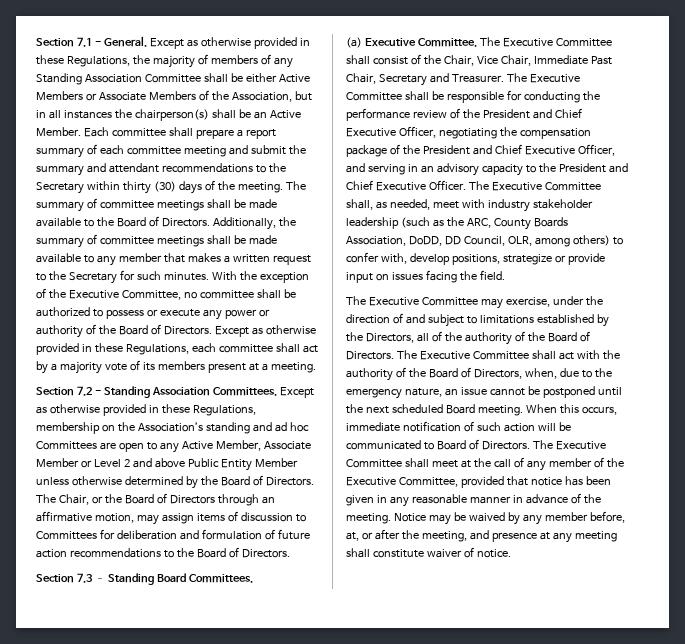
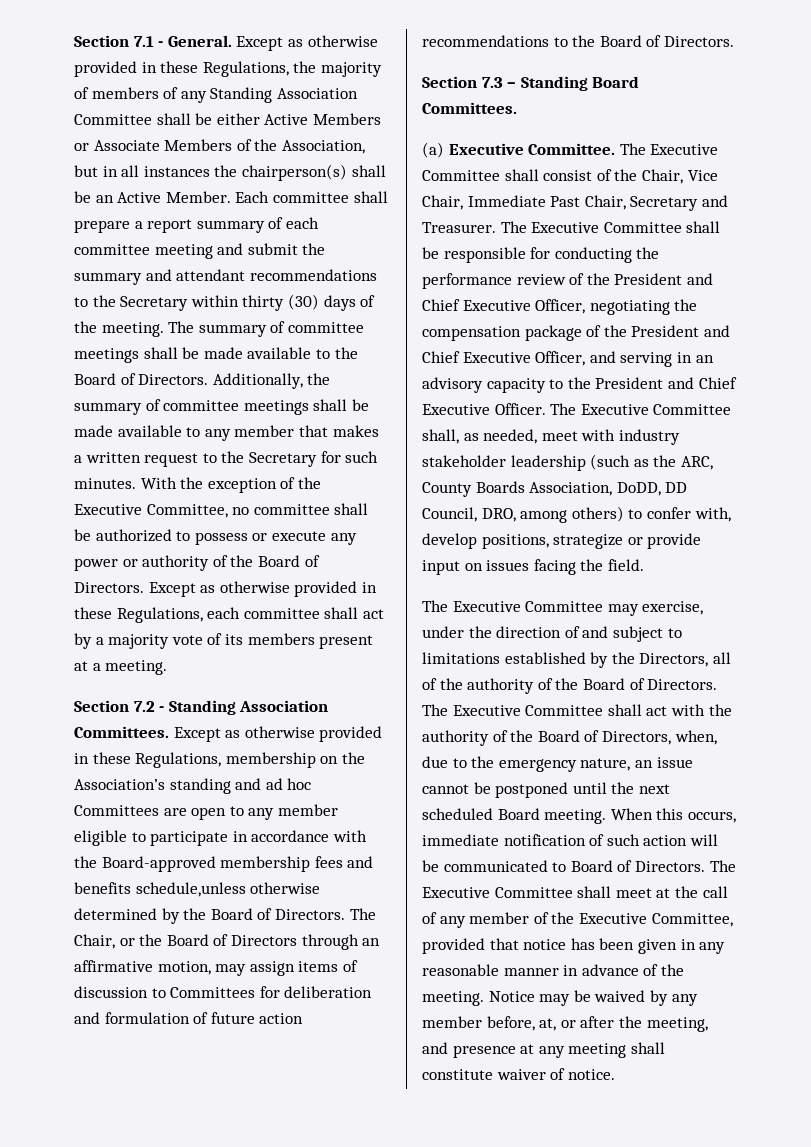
- Except as otherwise provided in these Regulations, membership on the Association’s standing and ad hoc Committees are open to any Active Member, Associate Member or Level 2 and above Public Entity Member unless otherwise determined by the Board of Directors.
+ Except as otherwise provided in these Regulations, membership on the Association’s standing and ad hoc Committees are open to any member eligible to participate in accordance with the Board-approved membership fees and benefits schedule,unless otherwise determined by the Board of Directors.
- The Executive Committee shall, as needed, meet with industry stakeholder leadership (such as the ARC, County Boards Association, DoDD, DD Council, OLR, among others) to confer with, develop positions, strategize or provide input on issues facing the field.
+ The Executive Committee shall, as needed, meet with industry stakeholder leadership (such as the ARC, County Boards Association, DoDD, DD Council, DRO, among others) to confer with, develop positions, strategize or provide input on issues facing the field.

